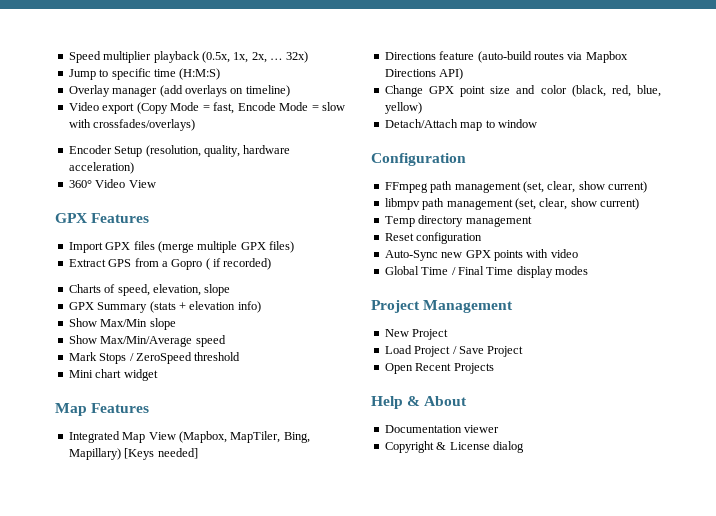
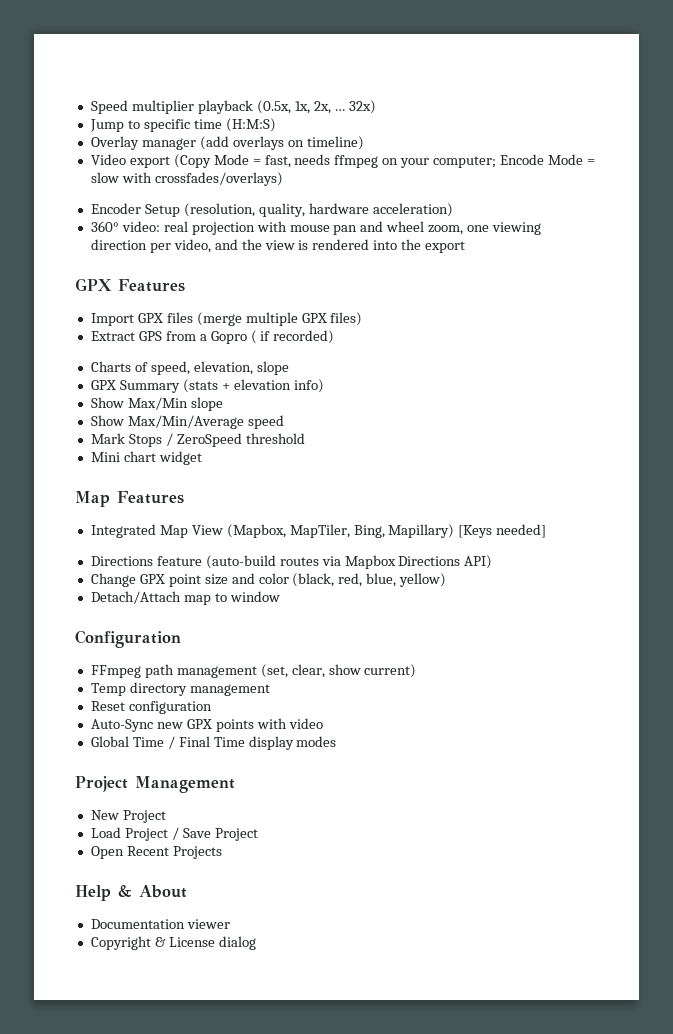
- Video export (Copy Mode = fast, Encode Mode = slow with crossfades/overlays)
+ Video export (Copy Mode = fast, needs ffmpeg on your computer; Encode Mode = slow with crossfades/overlays)
- 360° Video View
+ 360° video: real projection with mouse pan and wheel zoom, one viewing direction per video, and the view is rendered into the export
- libmpv path management (set, clear, show current)

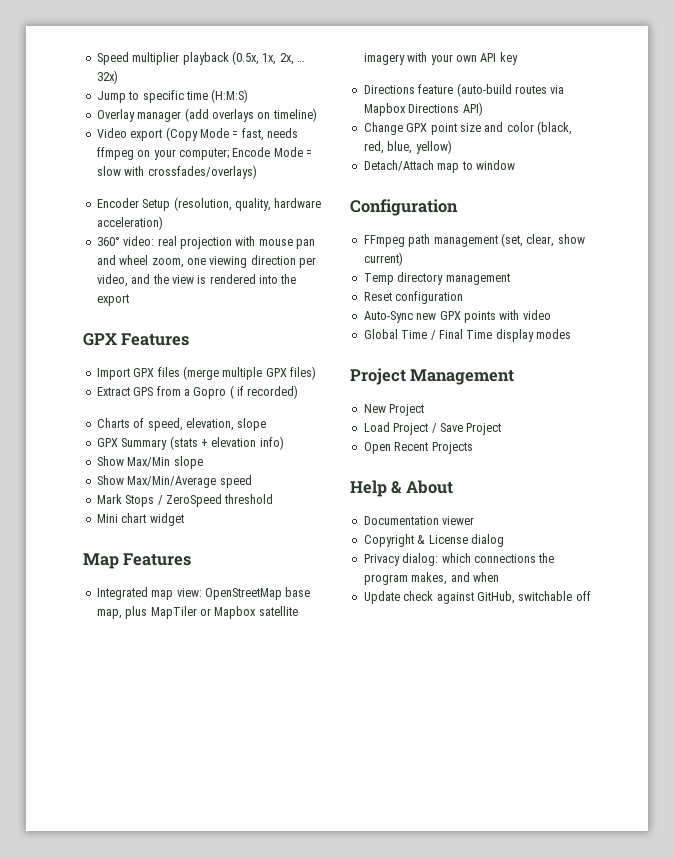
- Integrated Map View (Mapbox, MapTiler, Bing, Mapillary) [Keys needed]
+ Integrated map view: OpenStreetMap base map, plus MapTiler or Mapbox satellite imagery with your own API key
+ Privacy dialog: which connections the program makes, and when
+ Update check against GitHub, switchable off

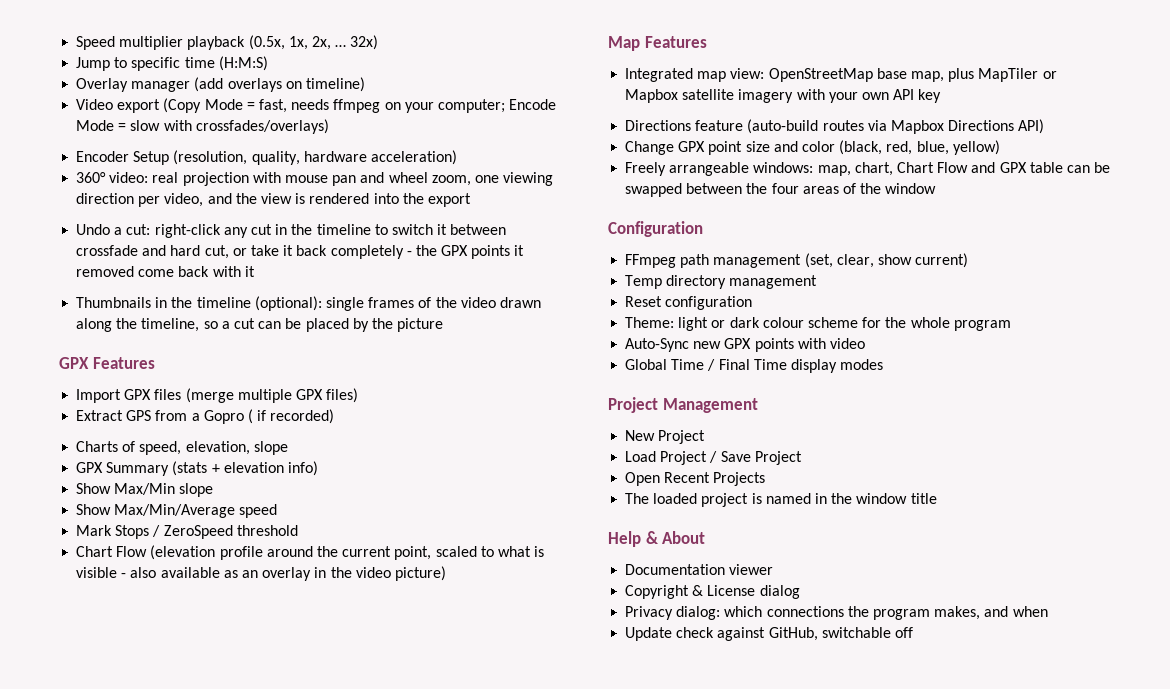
+ Undo a cut: right-click any cut in the timeline to switch it between crossfade and hard cut, or take it back completely - the GPX points it removed come back with it
+ Thumbnails in the timeline (optional): single frames of the video drawn along the timeline, so a cut can be placed by the picture
- Mini chart widget
+ Chart Flow (elevation profile around the current point, scaled to what is visible - also available as an overlay in the video picture)
- Detach/Attach map to window
+ Freely arrangeable windows: map, chart, Chart Flow and GPX table can be swapped between the four areas of the window
+ Theme: light or dark colour scheme for the whole program
+ The loaded project is named in the window title

